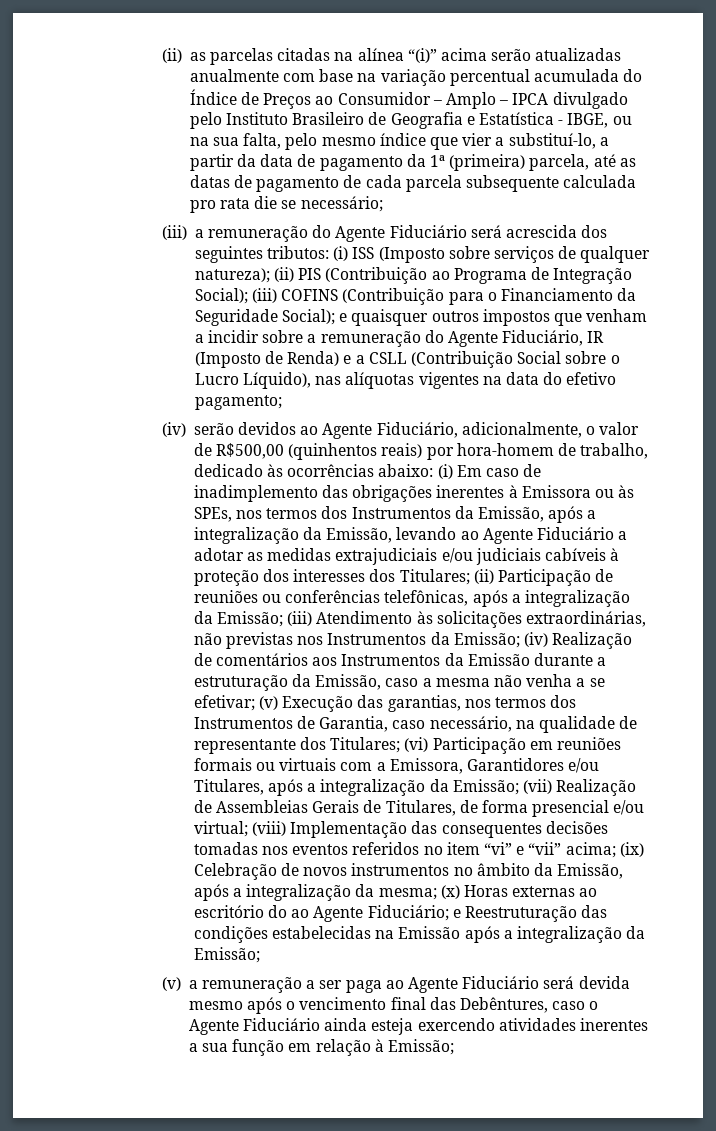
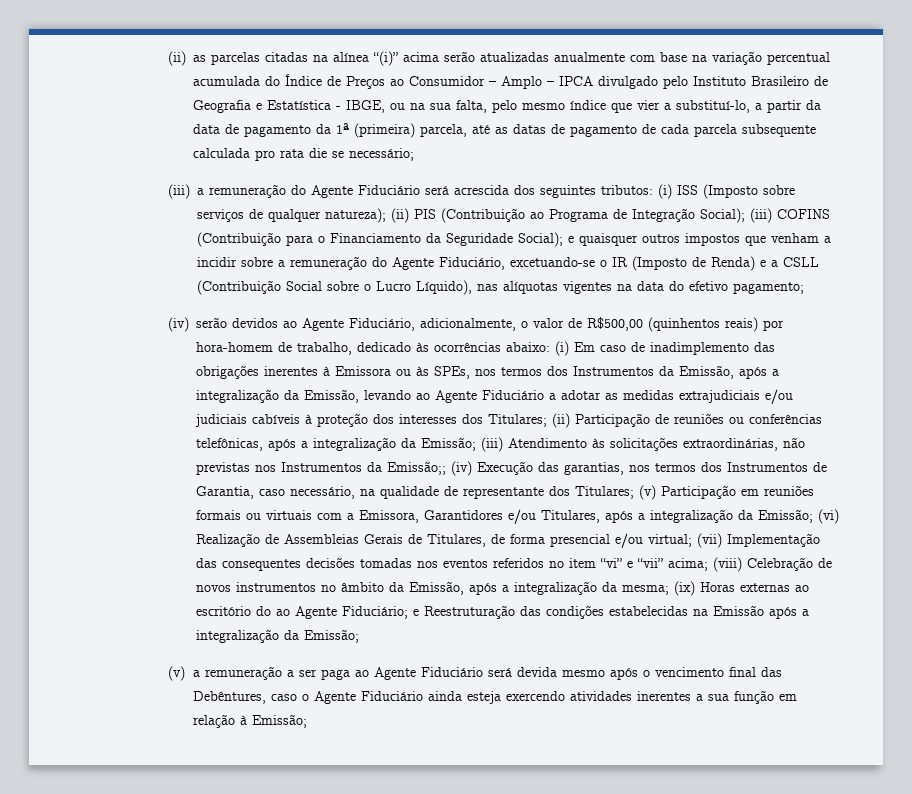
- e quaisquer outros impostos que venham a incidir sobre a remuneração do Agente Fiduciário, IR (Imposto de Renda) e a CSLL (Contribuição Social sobre o Lucro Líquido), nas alíquotas vigentes na data do efetivo pagamento;
+ e quaisquer outros impostos que venham a incidir sobre a remuneração do Agente Fiduciário, excetuando-se o IR (Imposto de Renda) e a CSLL (Contribuição Social sobre o Lucro Líquido), nas alíquotas vigentes na data do efetivo pagamento;
- (iii) Atendimento às solicitações extraordinárias, não previstas nos Instrumentos da Emissão; (iv) Realização de comentários aos Instrumentos da Emissão durante a estruturação da Emissão, caso a mesma não venha a se efetivar; (v) Execução das garantias, nos termos dos Instrumentos de Garantia, caso necessário, na qualidade de representante dos Titulares;
+ (iii) Atendimento às solicitações extraordinárias, não previstas nos Instrumentos da Emissão;; (iv) Execução das garantias, nos termos dos Instrumentos de Garantia, caso necessário, na qualidade de representante dos Titulares;
- (vi) Participação em reuniões formais ou virtuais com a Emissora, Garantidores e/ou Titulares, após a integralização da Emissão;
+ (v) Participação em reuniões formais ou virtuais com a Emissora, Garantidores e/ou Titulares, após a integralização da Emissão;
- (vii) Realização de Assembleias Gerais de Titulares, de forma presencial e/ou virtual;
+ (vi) Realização de Assembleias Gerais de Titulares, de forma presencial e/ou virtual;
- (viii) Implementação das consequentes decisões tomadas nos eventos referidos no item “vi” e “vii” acima;
+ (vii) Implementação das consequentes decisões tomadas nos eventos referidos no item “vi” e “vii” acima;
- (ix) Celebração de novos instrumentos no âmbito da Emissão, após a integralização da mesma;
+ (viii) Celebração de novos instrumentos no âmbito da Emissão, após a integralização da mesma;
- (x) Horas externas ao escritório do ao Agente Fiduciário;
+ (ix) Horas externas ao escritório do ao Agente Fiduciário;

